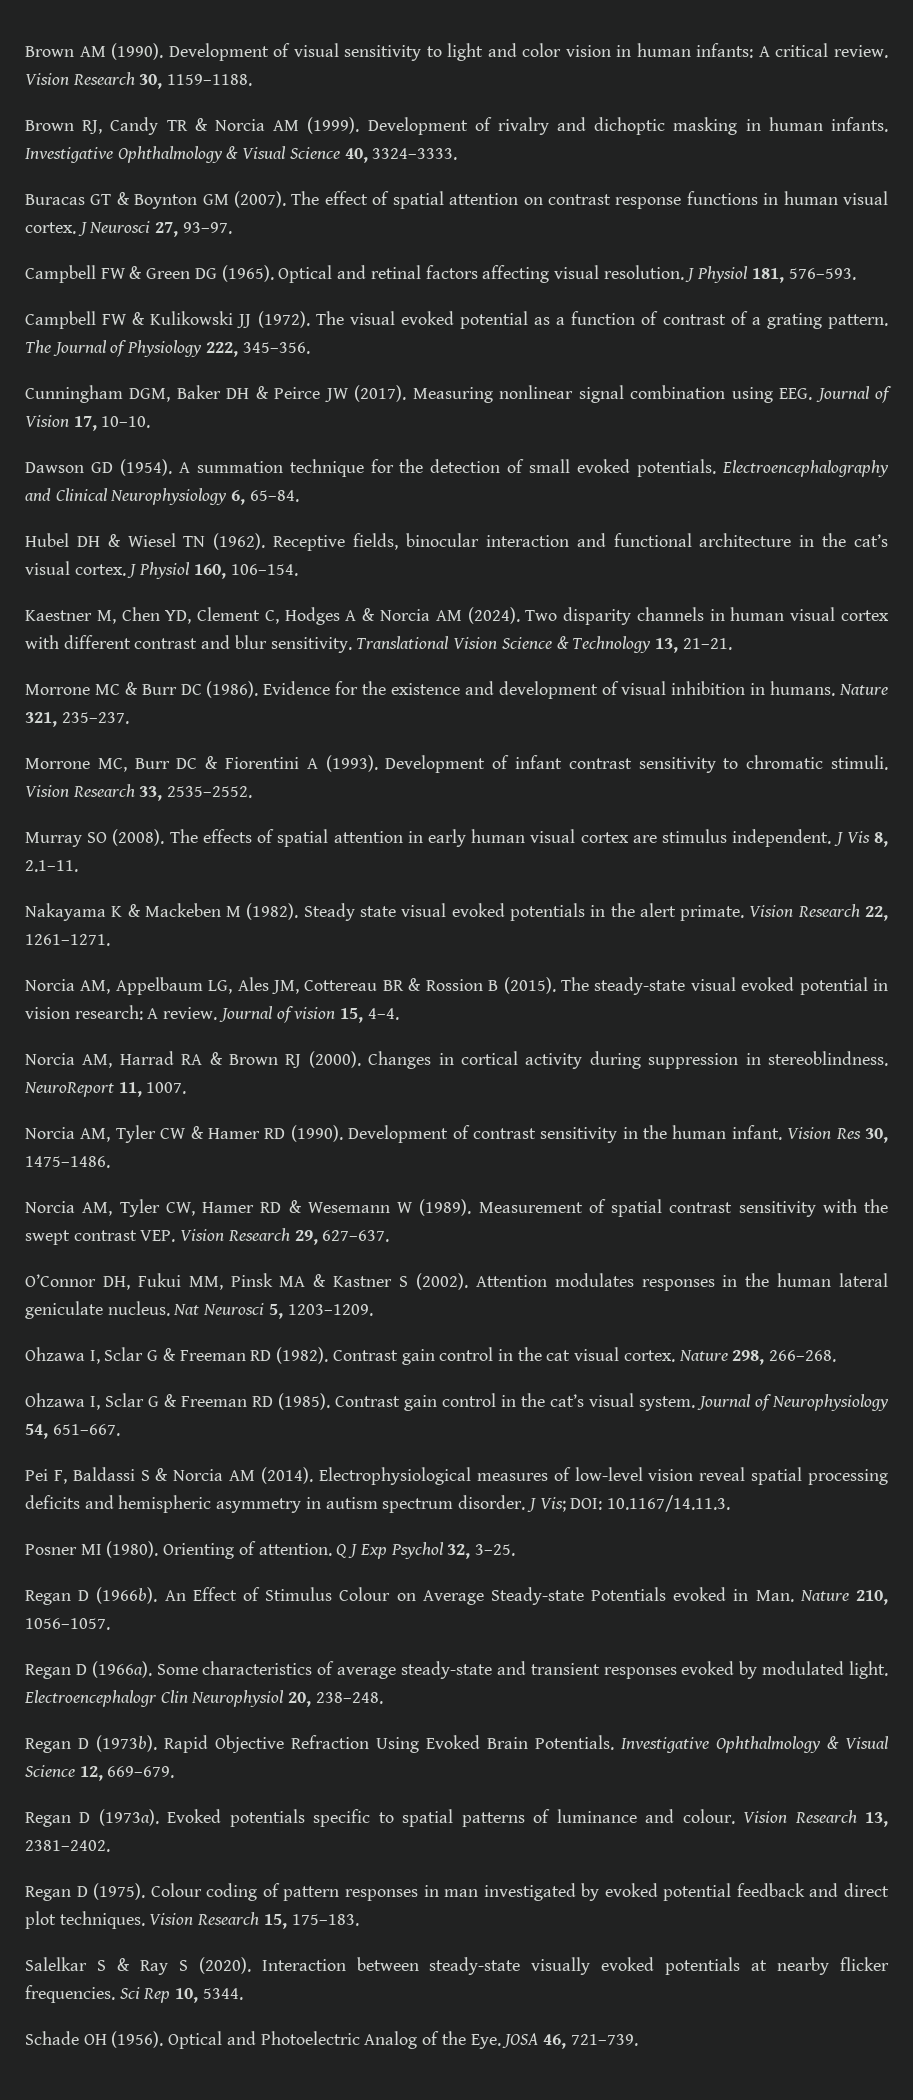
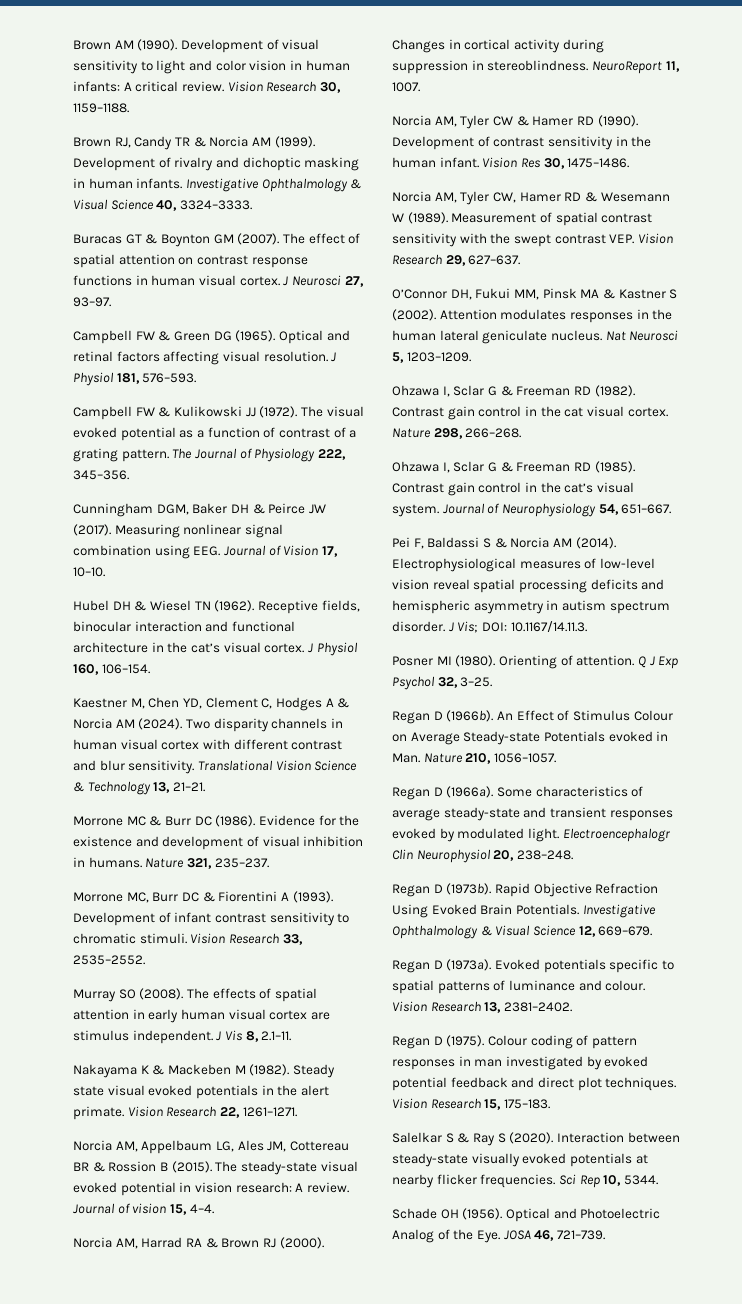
- Dawson GD (1954). A summation technique for the detection of small evoked potentials. Electroencephalography and Clinical Neurophysiology 6, 65–84.

